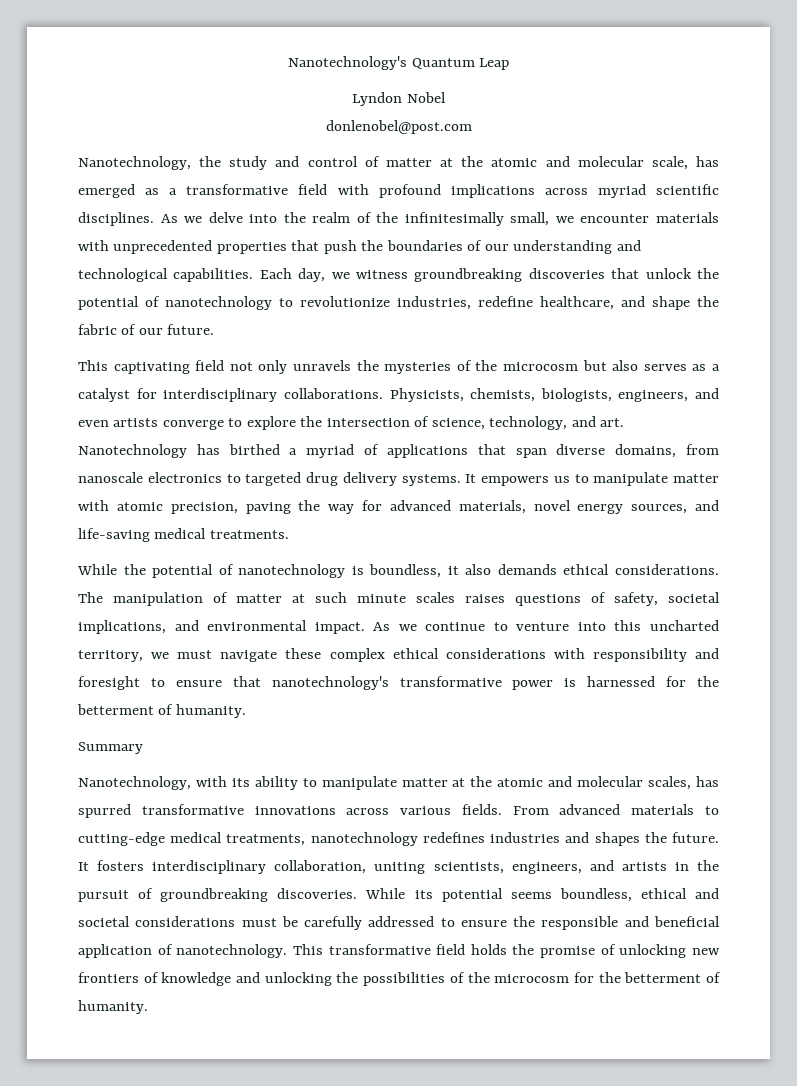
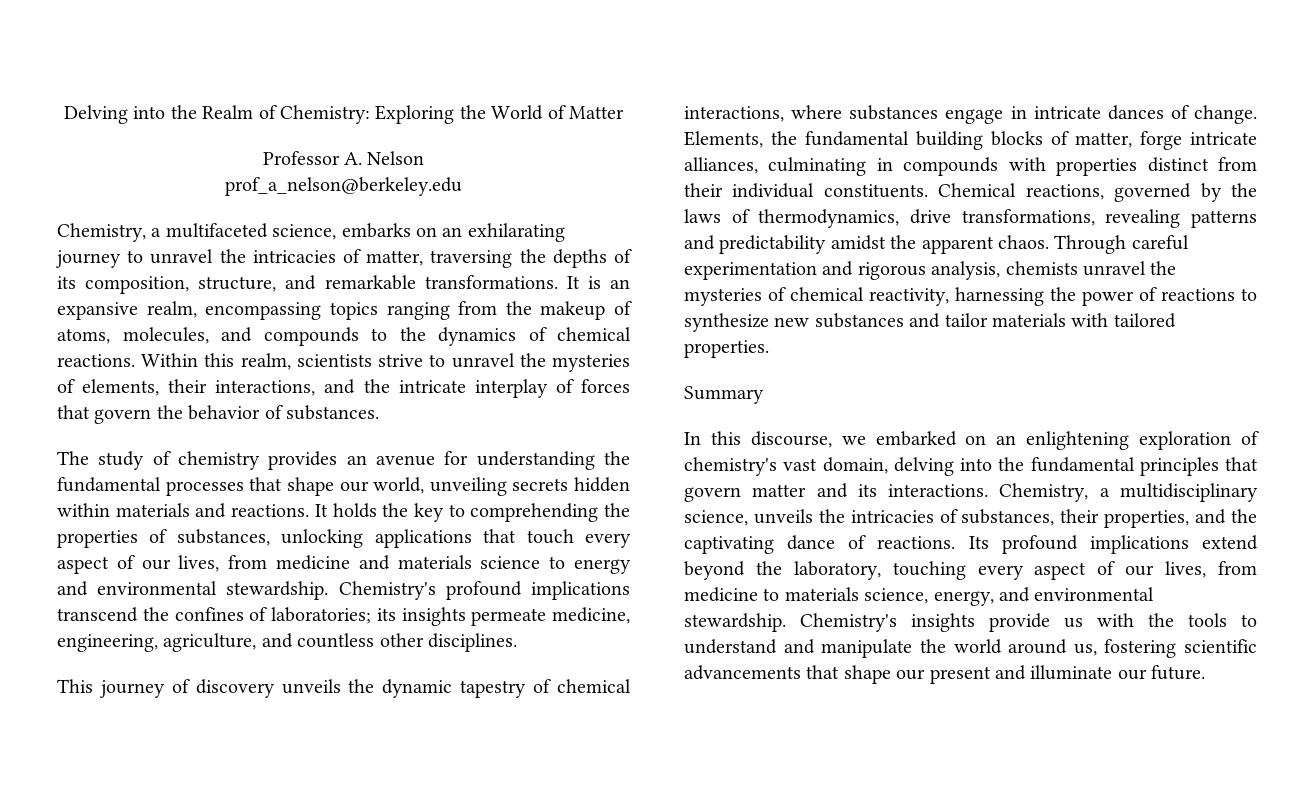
- Nanotechnology's Quantum Leap
- Lyndon Nobel
- donlenobel@post.com
- Nanotechnology, the study and control of matter at the atomic and molecular scale, has emerged as a transformative field with profound implications across myriad scientific disciplines. As we delve into the realm of the infinitesimally small, we encounter materials with unprecedented properties that push the boundaries of our understanding and technological capabilities. Each day, we witness groundbreaking discoveries that unlock the potential of nanotechnology to revolutionize industries, redefine healthcare, and shape the fabric of our future.
- This captivating field not only unravels the mysteries of the microcosm but also serves as a catalyst for interdisciplinary collaborations. Physicists, chemists, biologists, engineers, and even artists converge to explore the intersection of science, technology, and art. Nanotechnology has birthed a myriad of applications that span diverse domains, from nanoscale electronics to targeted drug delivery systems. It empowers us to manipulate matter with atomic precision, paving the way for advanced materials, novel energy sources, and life-saving medical treatments.
- While the potential of nanotechnology is boundless, it also demands ethical considerations. The manipulation of matter at such minute scales raises questions of safety, societal implications, and environmental impact. As we continue to venture into this uncharted territory, we must navigate these complex ethical considerations with responsibility and foresight to ensure that nanotechnology's transformative power is harnessed for the betterment of humanity.
+ Delving into the Realm of Chemistry: Exploring the World of Matter
+ Professor A. Nelson
+ prof_a_nelson@berkeley.edu
+ Chemistry, a multifaceted science, embarks on an exhilarating journey to unravel the intricacies of matter, traversing the depths of its composition, structure, and remarkable transformations. It is an expansive realm, encompassing topics ranging from the makeup of atoms, molecules, and compounds to the dynamics of chemical reactions. Within this realm, scientists strive to unravel the mysteries of elements, their interactions, and the intricate interplay of forces that govern the behavior of substances.
+ The study of chemistry provides an avenue for understanding the fundamental processes that shape our world, unveiling secrets hidden within materials and reactions. It holds the key to comprehending the properties of substances, unlocking applications that touch every aspect of our lives, from medicine and materials science to energy and environmental stewardship. Chemistry's profound implications transcend the confines of laboratories; its insights permeate medicine, engineering, agriculture, and countless other disciplines.
+ This journey of discovery unveils the dynamic tapestry of chemical interactions, where substances engage in intricate dances of change. Elements, the fundamental building blocks of matter, forge intricate alliances, culminating in compounds with properties distinct from their individual constituents. Chemical reactions, governed by the laws of thermodynamics, drive transformations, revealing patterns and predictability amidst the apparent chaos. Through careful experimentation and rigorous analysis, chemists unravel the mysteries of chemical reactivity, harnessing the power of reactions to synthesize new substances and tailor materials with tailored properties.
  Summary
- Nanotechnology, with its ability to manipulate matter at the atomic and molecular scales, has spurred transformative innovations across various fields. From advanced materials to cutting-edge medical treatments, nanotechnology redefines industries and shapes the future. It fosters interdisciplinary collaboration, uniting scientists, engineers, and artists in the pursuit of groundbreaking discoveries. While its potential seems boundless, ethical and societal considerations must be carefully addressed to ensure the responsible and beneficial application of nanotechnology. This transformative field holds the promise of unlocking new frontiers of knowledge and unlocking the possibilities of the microcosm for the betterment of humanity.
+ In this discourse, we embarked on an enlightening exploration of chemistry's vast domain, delving into the fundamental principles that govern matter and its interactions. Chemistry, a multidisciplinary science, unveils the intricacies of substances, their properties, and the captivating dance of reactions. Its profound implications extend beyond the laboratory, touching every aspect of our lives, from medicine to materials science, energy, and environmental stewardship. Chemistry's insights provide us with the tools to understand and manipulate the world around us, fostering scientific advancements that shape our present and illuminate our future.

